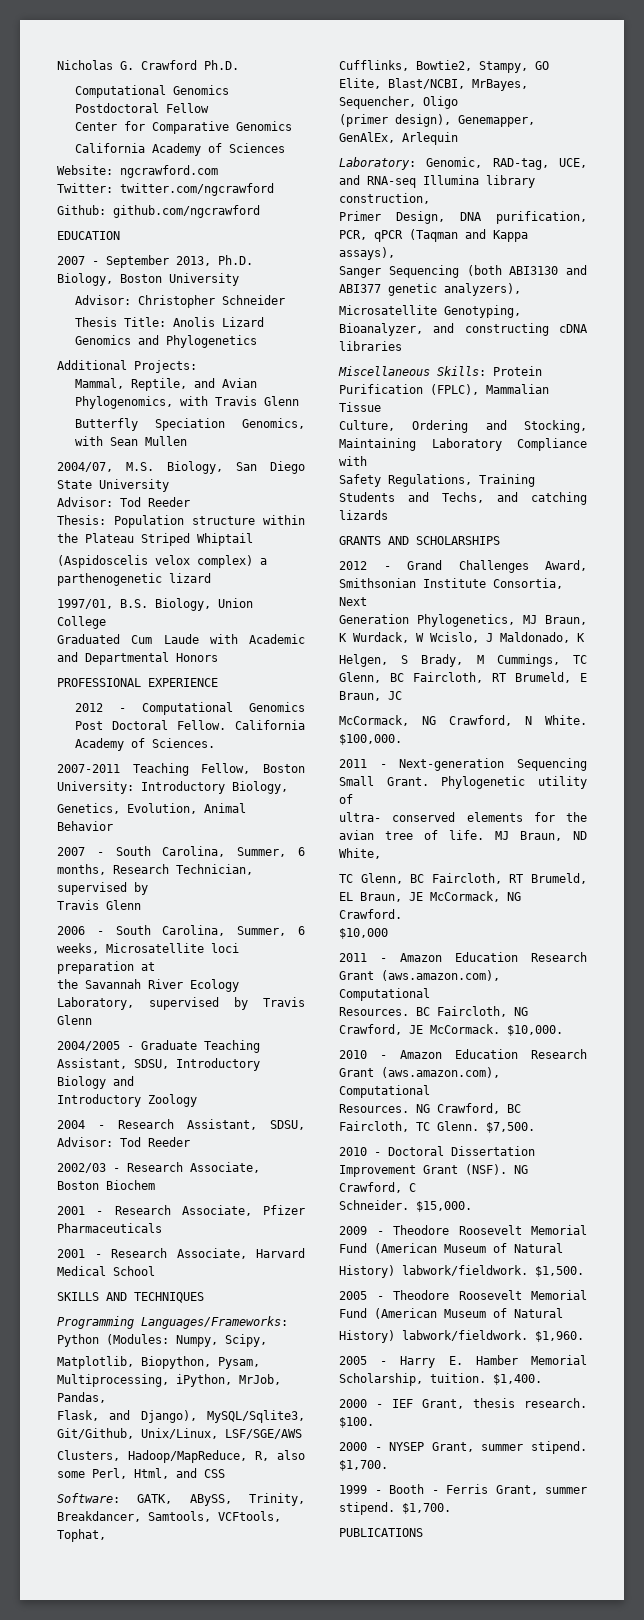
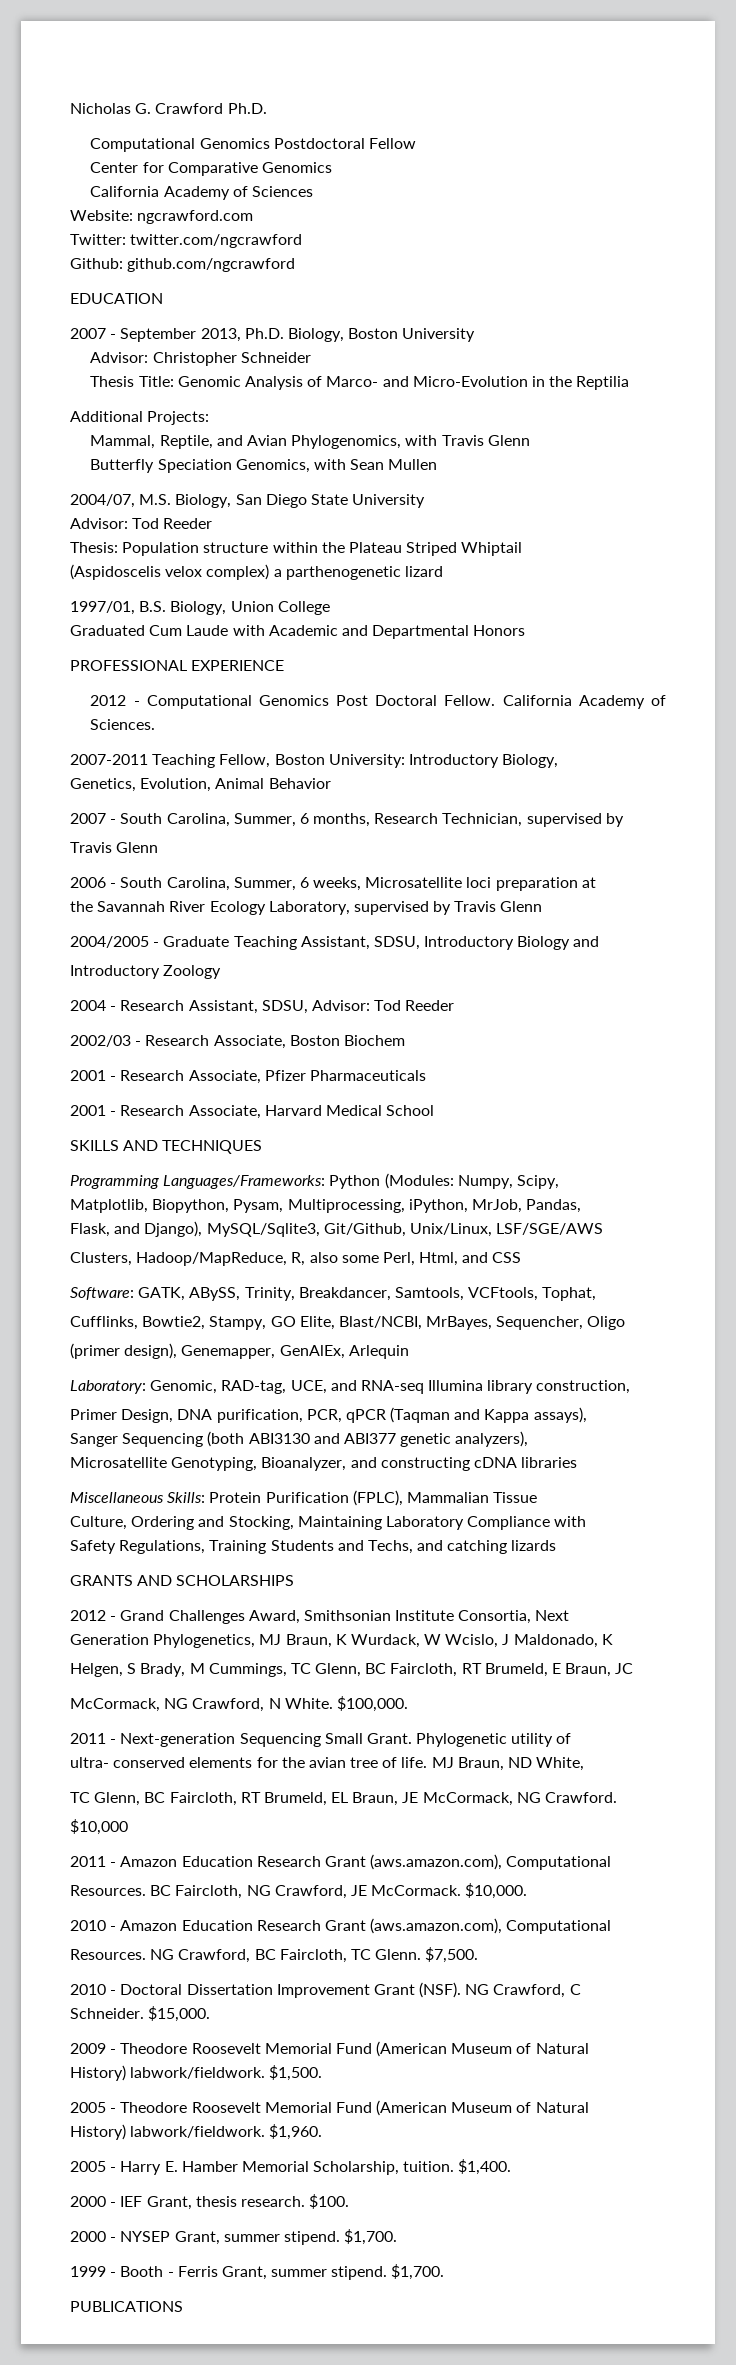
- Thesis Title: Anolis Lizard Genomics and Phylogenetics
+ Thesis Title: Genomic Analysis of Marco- and Micro-Evolution in the Reptilia

